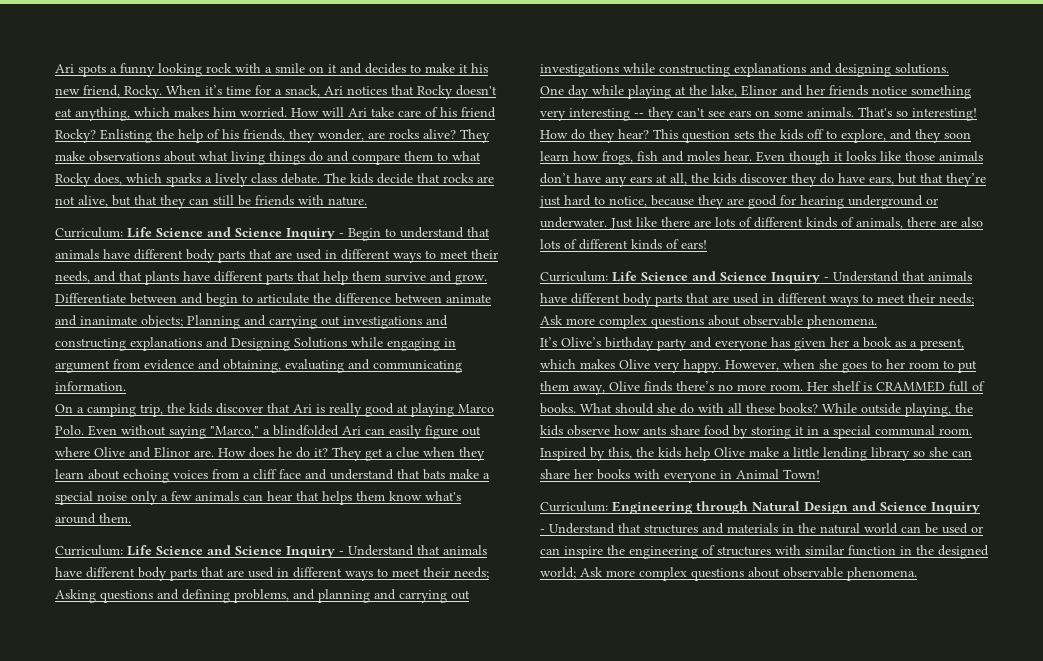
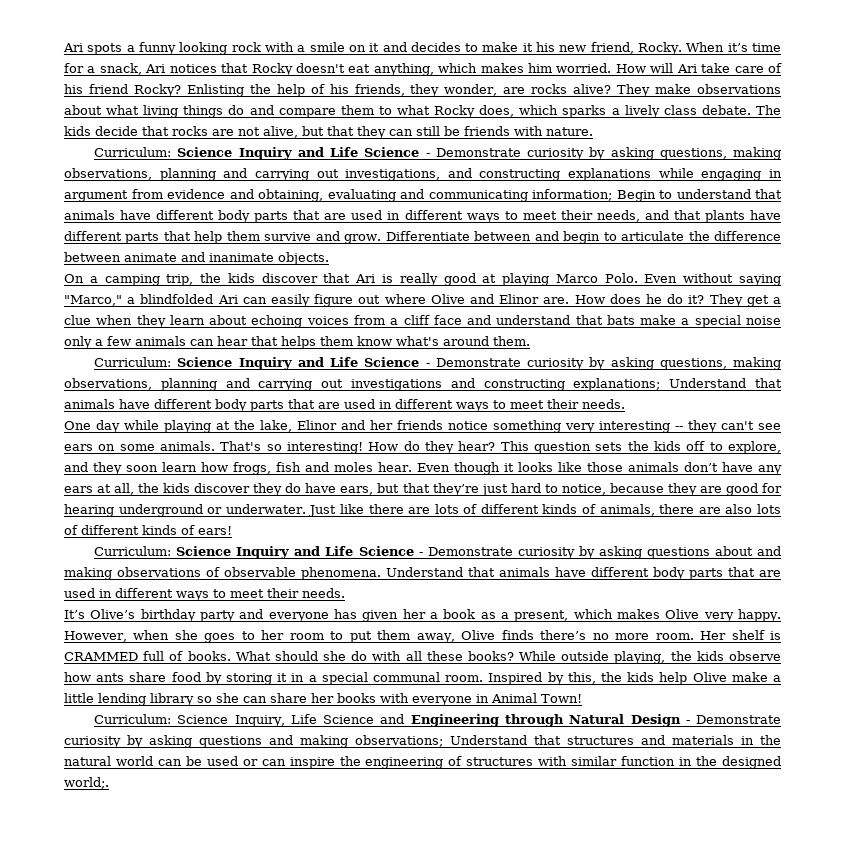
- Curriculum: Life Science and Science Inquiry - Begin to understand that animals have different body parts that are used in different ways to meet their needs, and that plants have different parts that help them survive and grow.
+ Curriculum: Science Inquiry and Life Science - Demonstrate curiosity by asking questions, making observations, planning and carrying out investigations, and constructing explanations while engaging in argument from evidence and obtaining, evaluating and communicating information; Begin to understand that animals have different body parts that are used in different ways to meet their needs, and that plants have different parts that help them survive and grow.
- Differentiate between and begin to articulate the difference between animate and inanimate objects; Planning and carrying out investigations and constructing explanations and Designing Solutions while engaging in argument from evidence and obtaining, evaluating and communicating information.
+ Differentiate between and begin to articulate the difference between animate and inanimate objects.
- Curriculum: Life Science and Science Inquiry - Understand that animals have different body parts that are used in different ways to meet their needs; Asking questions and defining problems, and planning and carrying out investigations while constructing explanations and designing solutions.
+ Curriculum: Science Inquiry and Life Science - Demonstrate curiosity by asking questions, making observations, planning and carrying out investigations and constructing explanations; Understand that animals have different body parts that are used in different ways to meet their needs.
- Curriculum: Life Science and Science Inquiry - Understand that animals have different body parts that are used in different ways to meet their needs; Ask more complex questions about observable phenomena.
+ Curriculum: Science Inquiry and Life Science - Demonstrate curiosity by asking questions about and making observations of observable phenomena. Understand that animals have different body parts that are used in different ways to meet their needs.
- Curriculum: Engineering through Natural Design and Science Inquiry - Understand that structures and materials in the natural world can be used or can inspire the engineering of structures with similar function in the designed world; Ask more complex questions about observable phenomena.
+ Curriculum: Science Inquiry, Life Science and Engineering through Natural Design - Demonstrate curiosity by asking questions and making observations; Understand that structures and materials in the natural world can be used or can inspire the engineering of structures with similar function in the designed world;.

